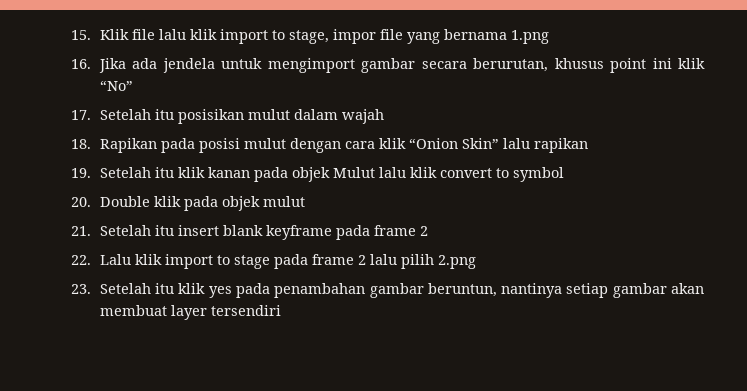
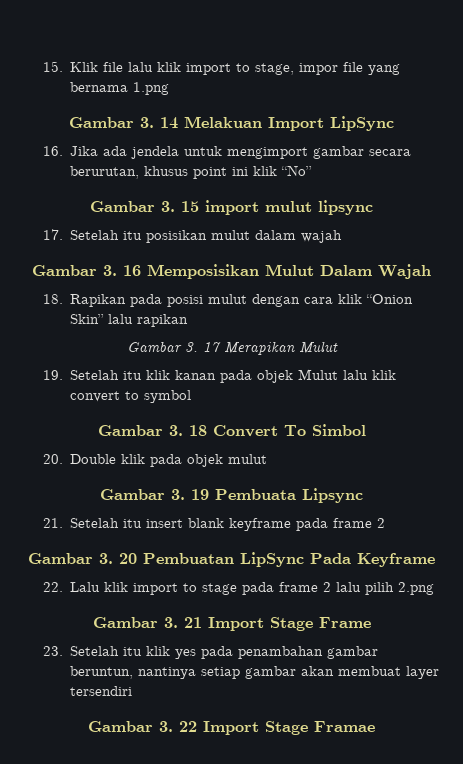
+ Gambar 3. 14 Melakuan Import LipSync
+ Gambar 3. 15 import mulut lipsync
+ Gambar 3. 16 Memposisikan Mulut Dalam Wajah
+ Gambar 3. 17 Merapikan Mulut
+ Gambar 3. 18 Convert To Simbol
+ Gambar 3. 19 Pembuata Lipsync
+ Gambar 3. 20 Pembuatan LipSync Pada Keyframe
+ Gambar 3. 21 Import Stage Frame
+ Gambar 3. 22 Import Stage Framae

